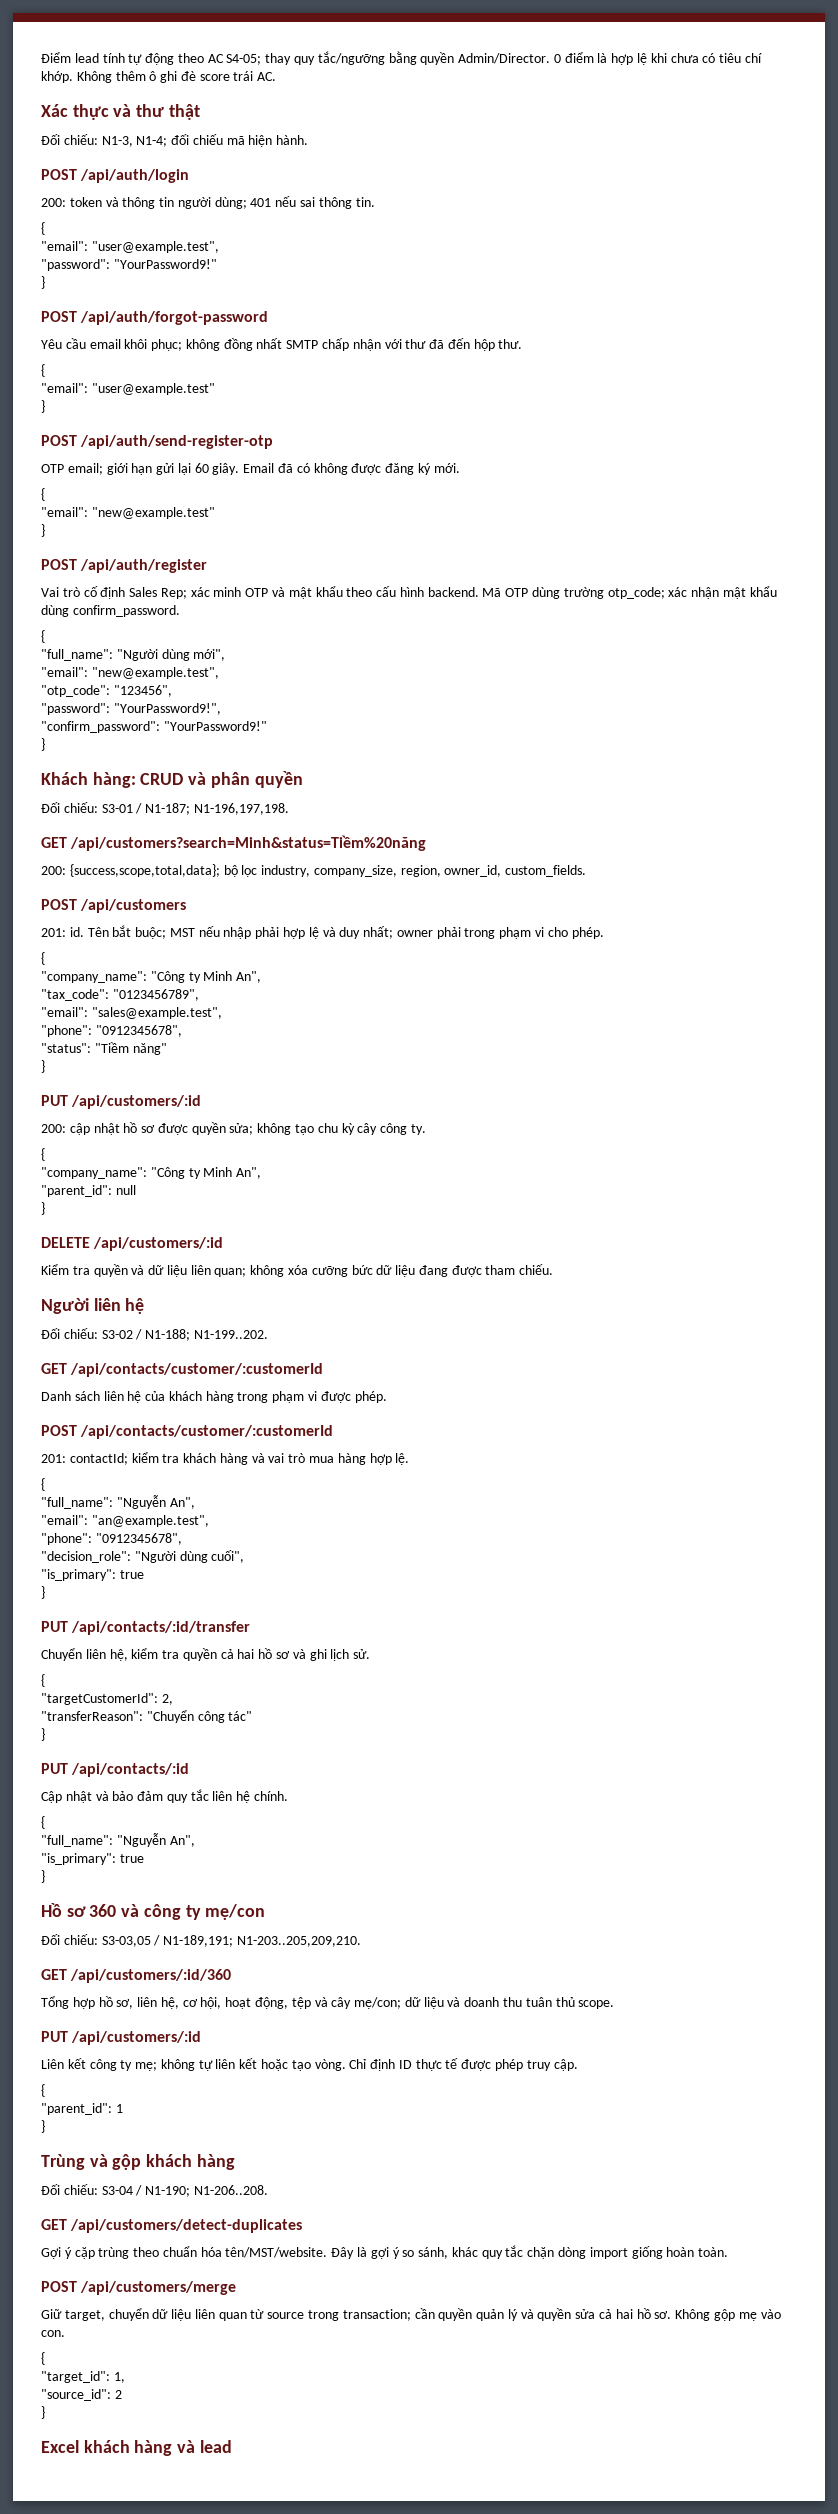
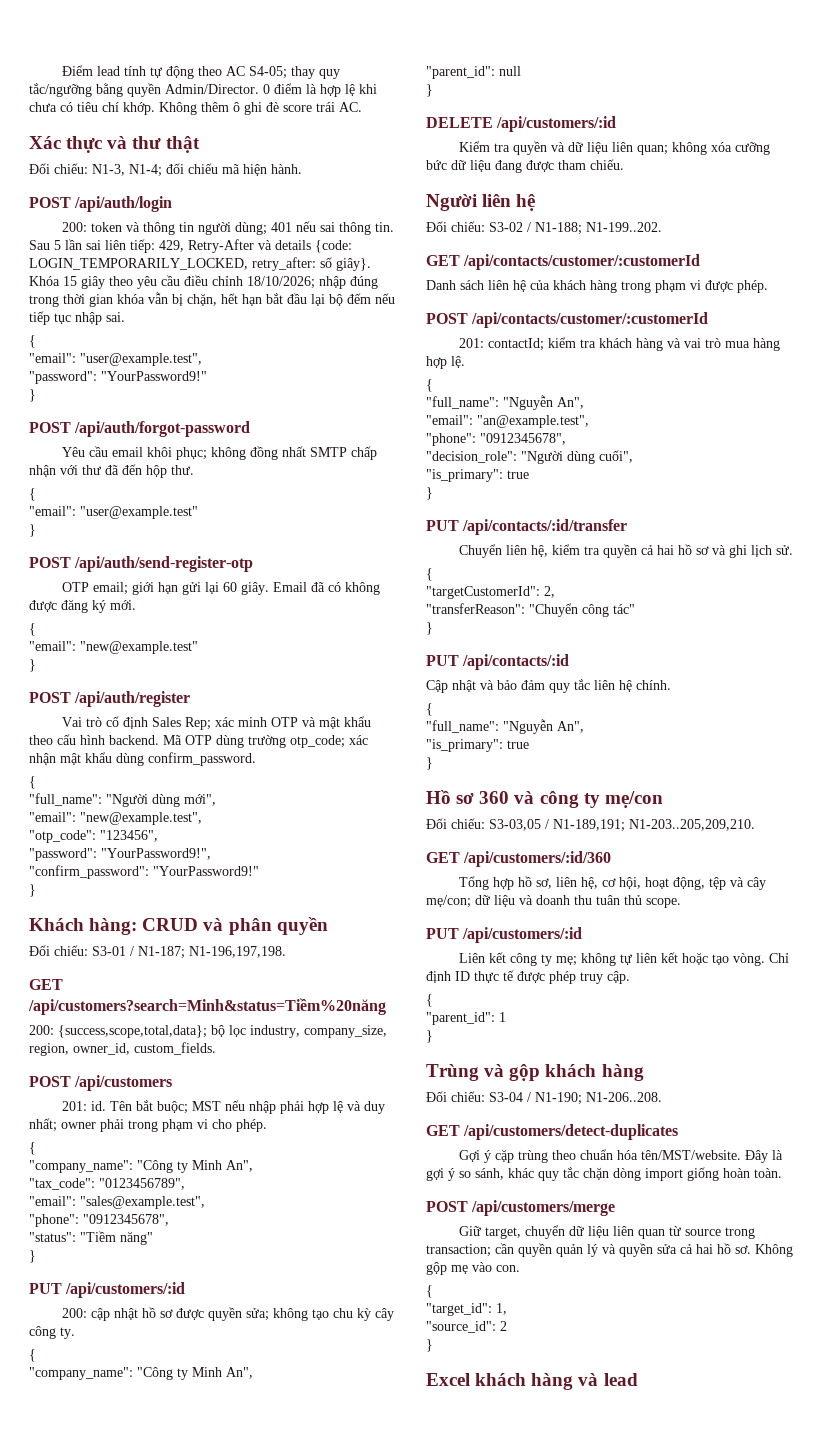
+ Sau 5 lần sai liên tiếp: 429, Retry-After và details {code: LOGIN_TEMPORARILY_LOCKED, retry_after: số giây}. Khóa 15 giây theo yêu cầu điều chỉnh 18/10/2026; nhập đúng trong thời gian khóa vẫn bị chặn, hết hạn bắt đầu lại bộ đếm nếu tiếp tục nhập sai.

